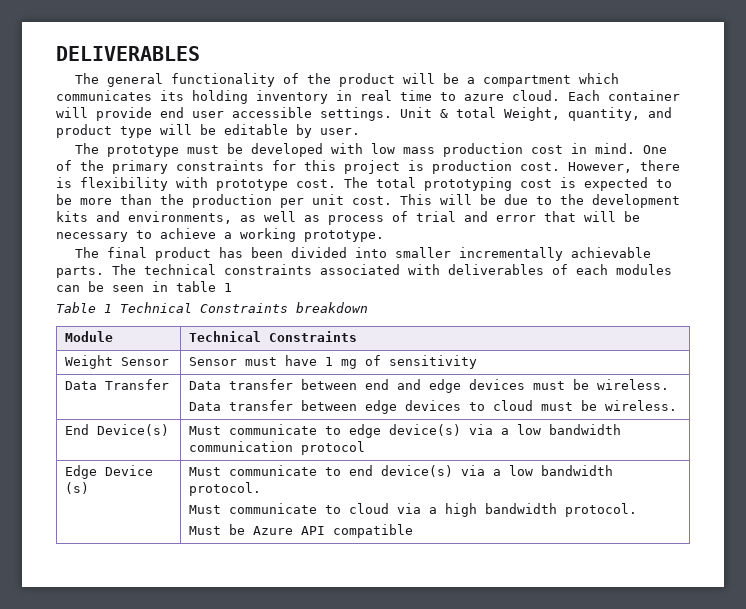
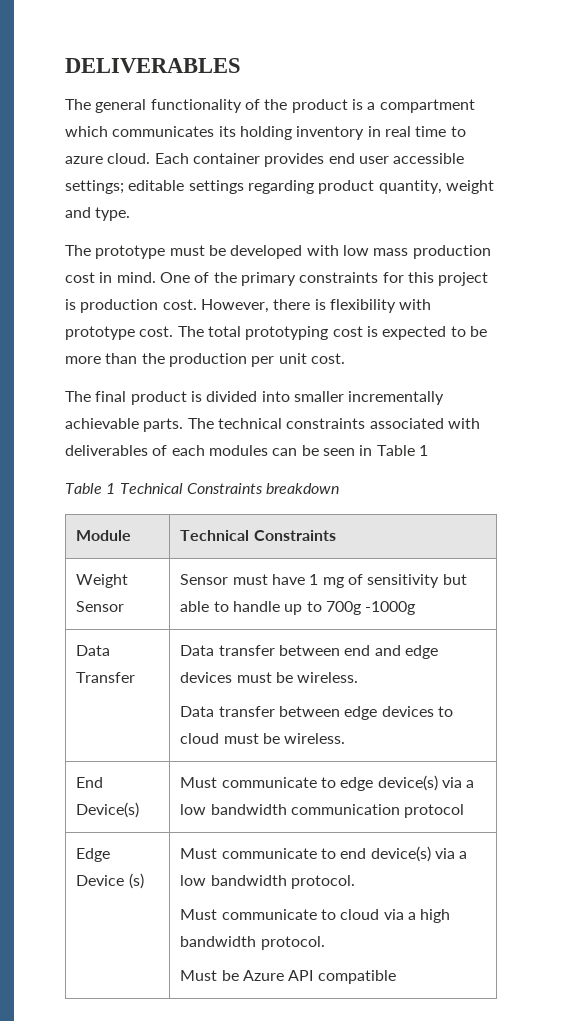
- The general functionality of the product will be a compartment which communicates its holding inventory in real time to azure cloud.
+ The general functionality of the product is a compartment which communicates its holding inventory in real time to azure cloud.
- Each container will provide end user accessible settings. Unit & total Weight, quantity, and product type will be editable by user.
+ Each container provides end user accessible settings; editable settings regarding product quantity, weight and type.
- This will be due to the development kits and environments, as well as process of trial and error that will be necessary to achieve a working prototype.
- The final product has been divided into smaller incrementally achievable parts.
+ The final product is divided into smaller incrementally achievable parts.
- The technical constraints associated with deliverables of each modules can be seen in table 1
+ The technical constraints associated with deliverables of each modules can be seen in Table 1
- Weight Sensor | Sensor must have 1 mg of sensitivity
+ Weight Sensor | Sensor must have 1 mg of sensitivity but able to handle up to 700g -1000g

